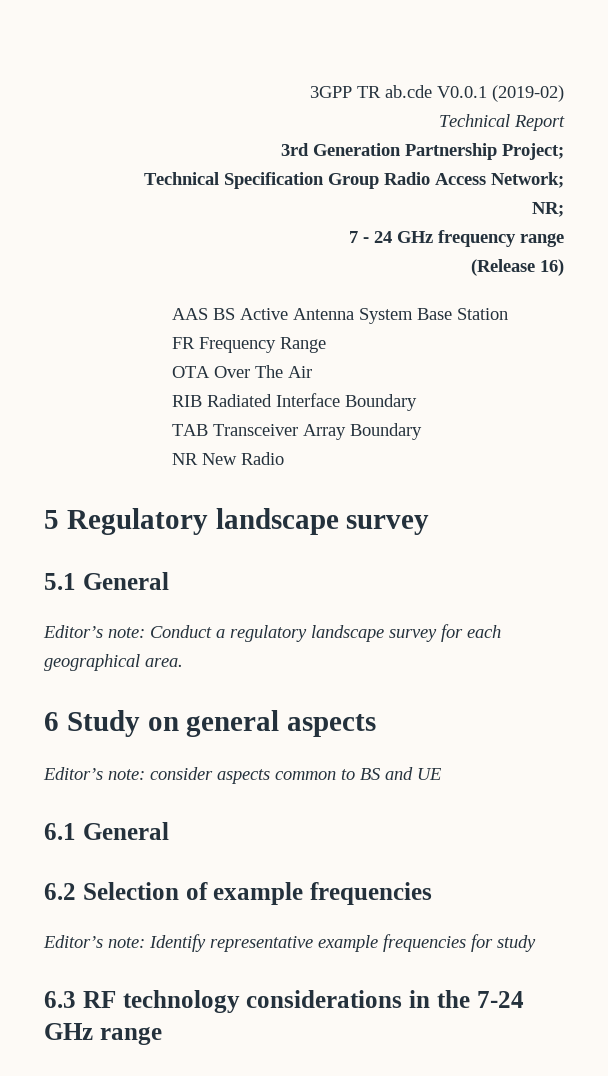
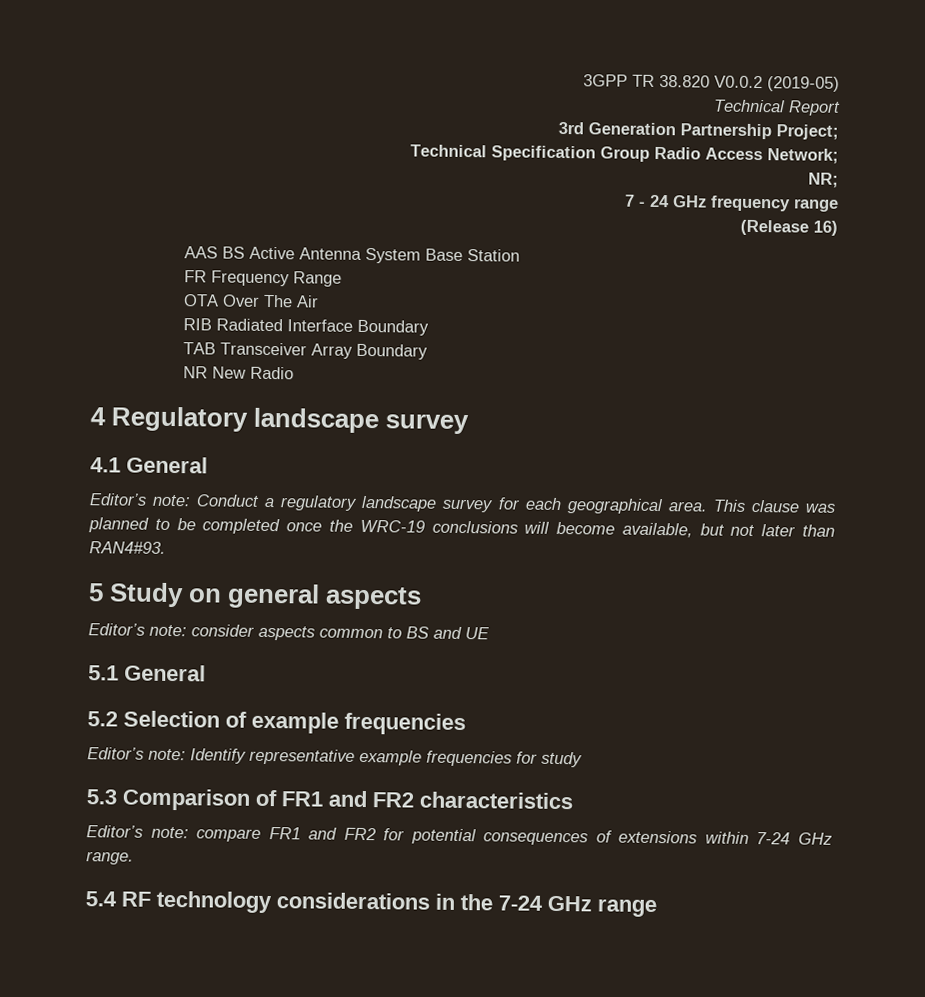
- 3GPP TR ab.cde V0.0.1 (2019-02)
+ 3GPP TR 38.820 V0.0.2 (2019-05)
- 5 Regulatory landscape survey
+ 4 Regulatory landscape survey
- 5.1 General
+ 4.1 General
- Editor’s note: Conduct a regulatory landscape survey for each geographical area.
- 6 Study on general aspects
+ Editor’s note: Conduct a regulatory landscape survey for each geographical area. This clause was planned to be completed once the WRC-19 conclusions will become available, but not later than RAN4#93.
+ 5 Study on general aspects
- 6.1 General
- 6.2 Selection of example frequencies
+ 5.1 General
+ 5.2 Selection of example frequencies
- 6.3 RF technology considerations in the 7-24 GHz range
+ 5.3 Comparison of FR1 and FR2 characteristics
+ Editor’s note: compare FR1 and FR2 for potential consequences of extensions within 7-24 GHz range.
+ 5.4 RF technology considerations in the 7-24 GHz range

